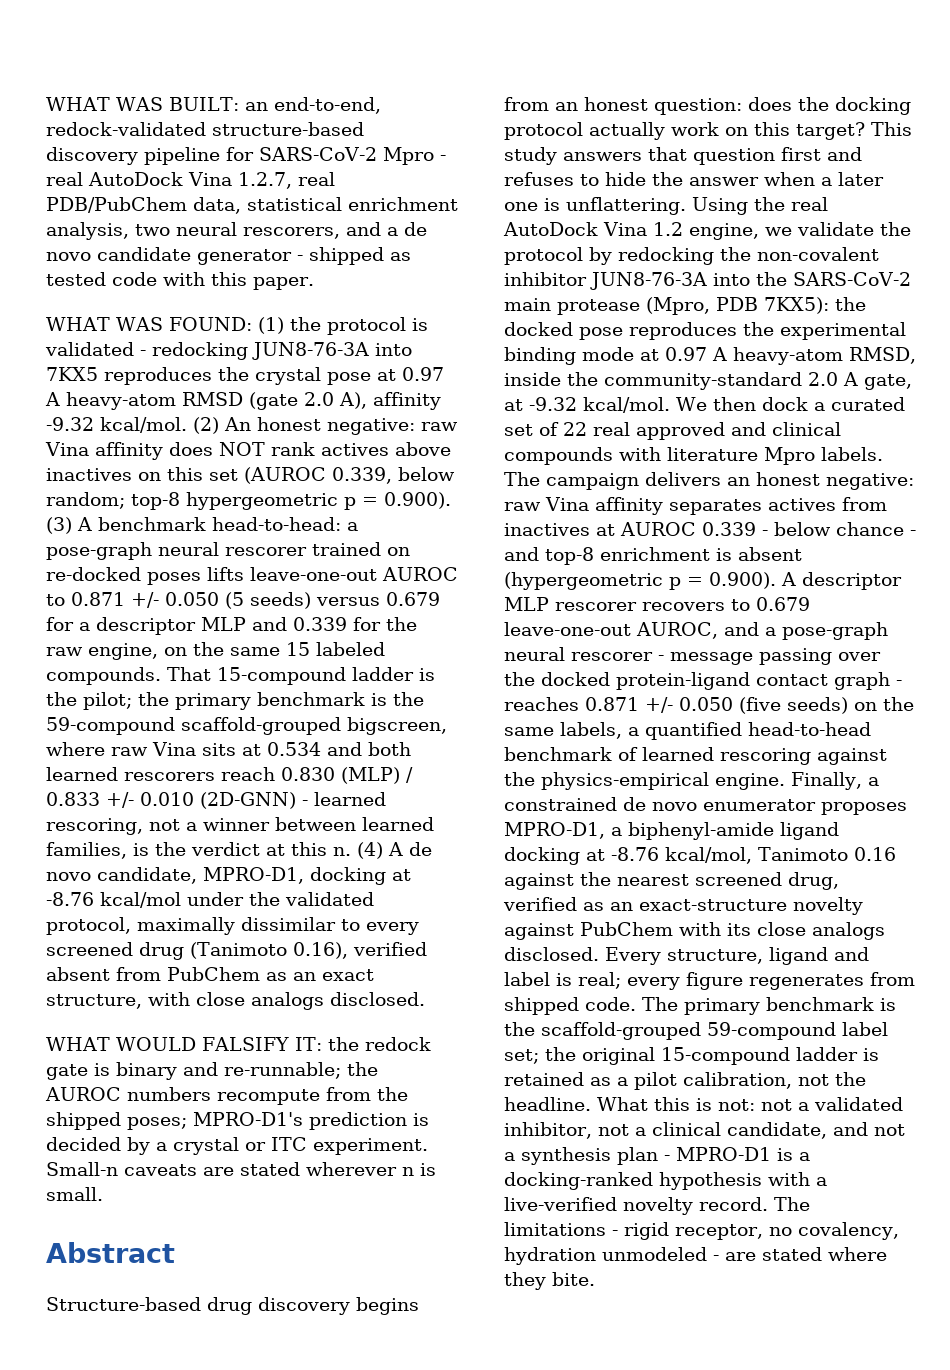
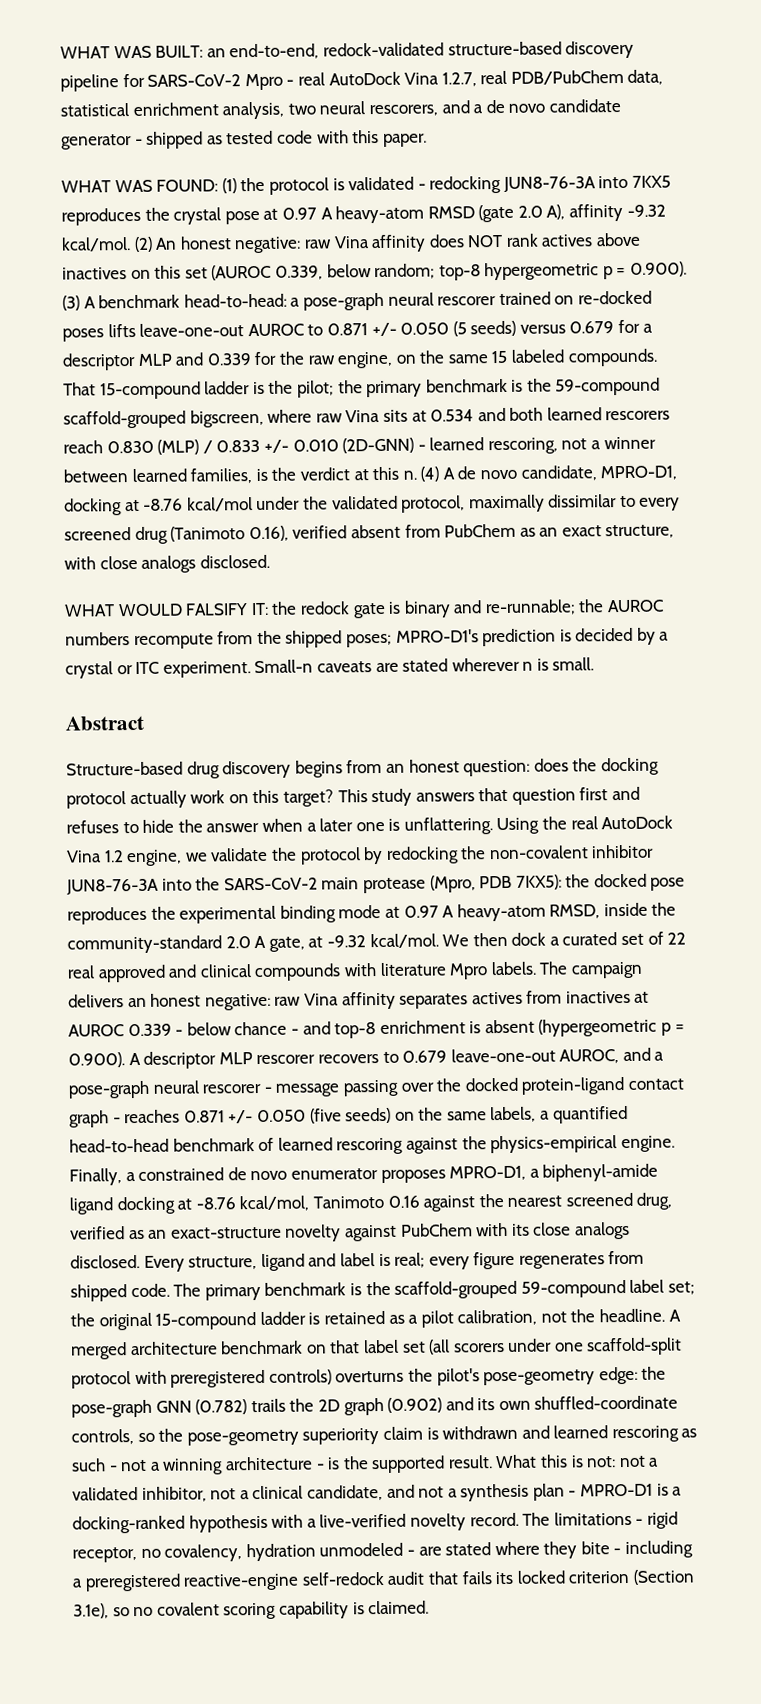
+ A merged architecture benchmark on that label set (all scorers under one scaffold-split protocol with preregistered controls) overturns the pilot's pose-geometry edge: the pose-graph GNN (0.782) trails the 2D graph (0.902) and its own shuffled-coordinate controls, so the pose-geometry superiority claim is withdrawn and learned rescoring as such - not a winning architecture - is the supported result.
- The limitations - rigid receptor, no covalency, hydration unmodeled - are stated where they bite.
+ The limitations - rigid receptor, no covalency, hydration unmodeled - are stated where they bite - including a preregistered reactive-engine self-redock audit that fails its locked criterion (Section 3.1e), so no covalent scoring capability is claimed.

